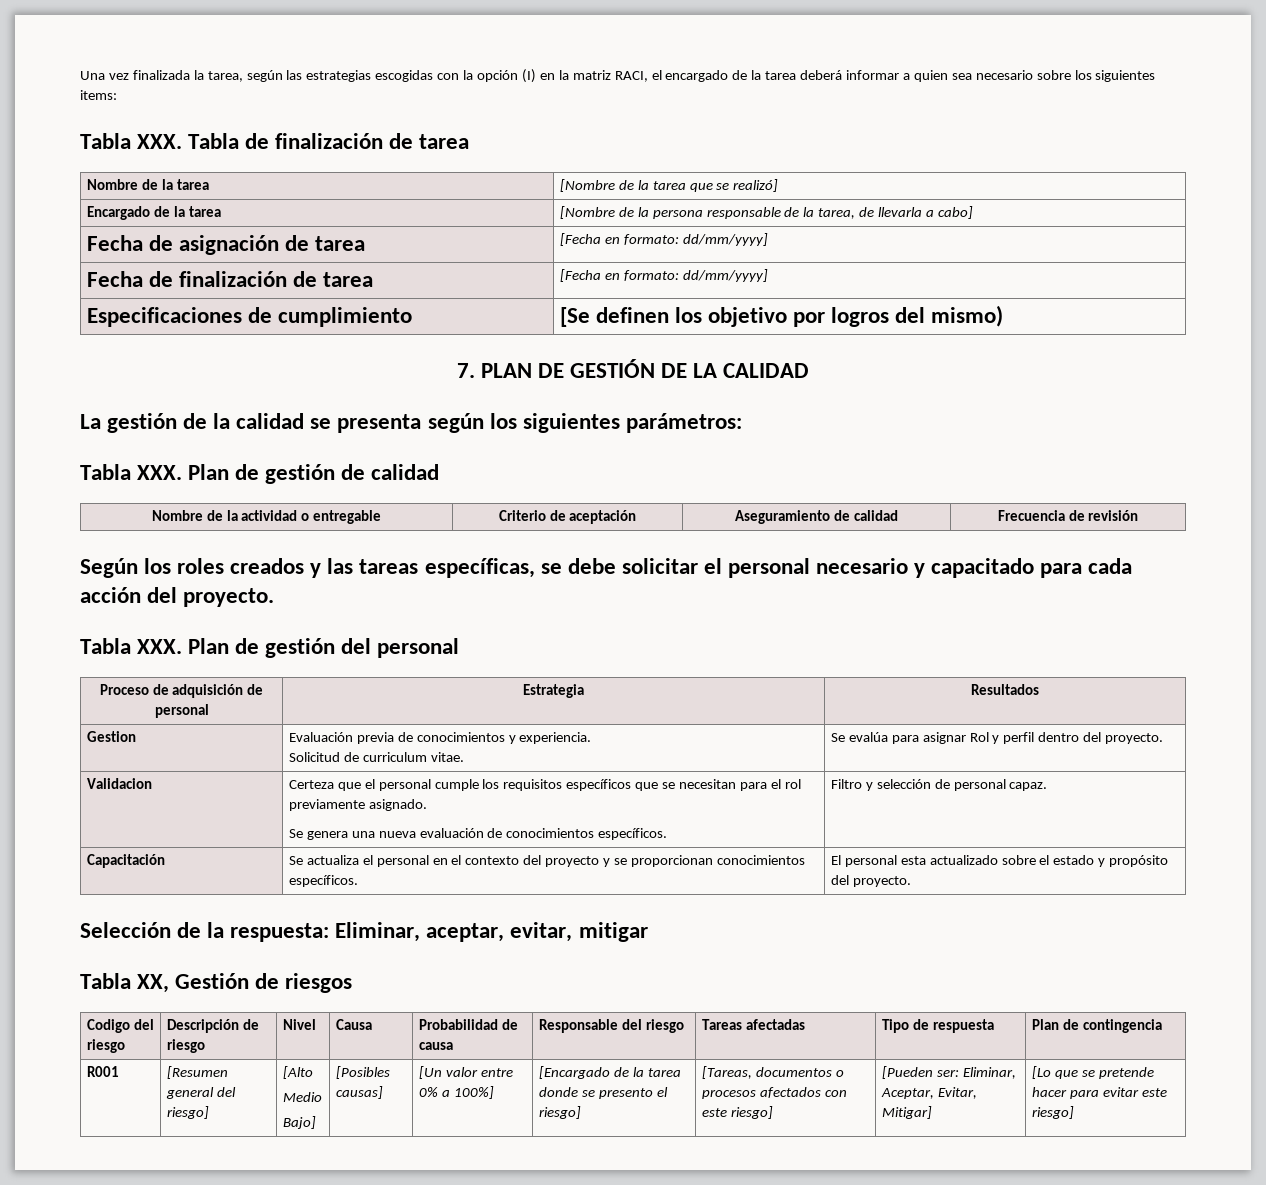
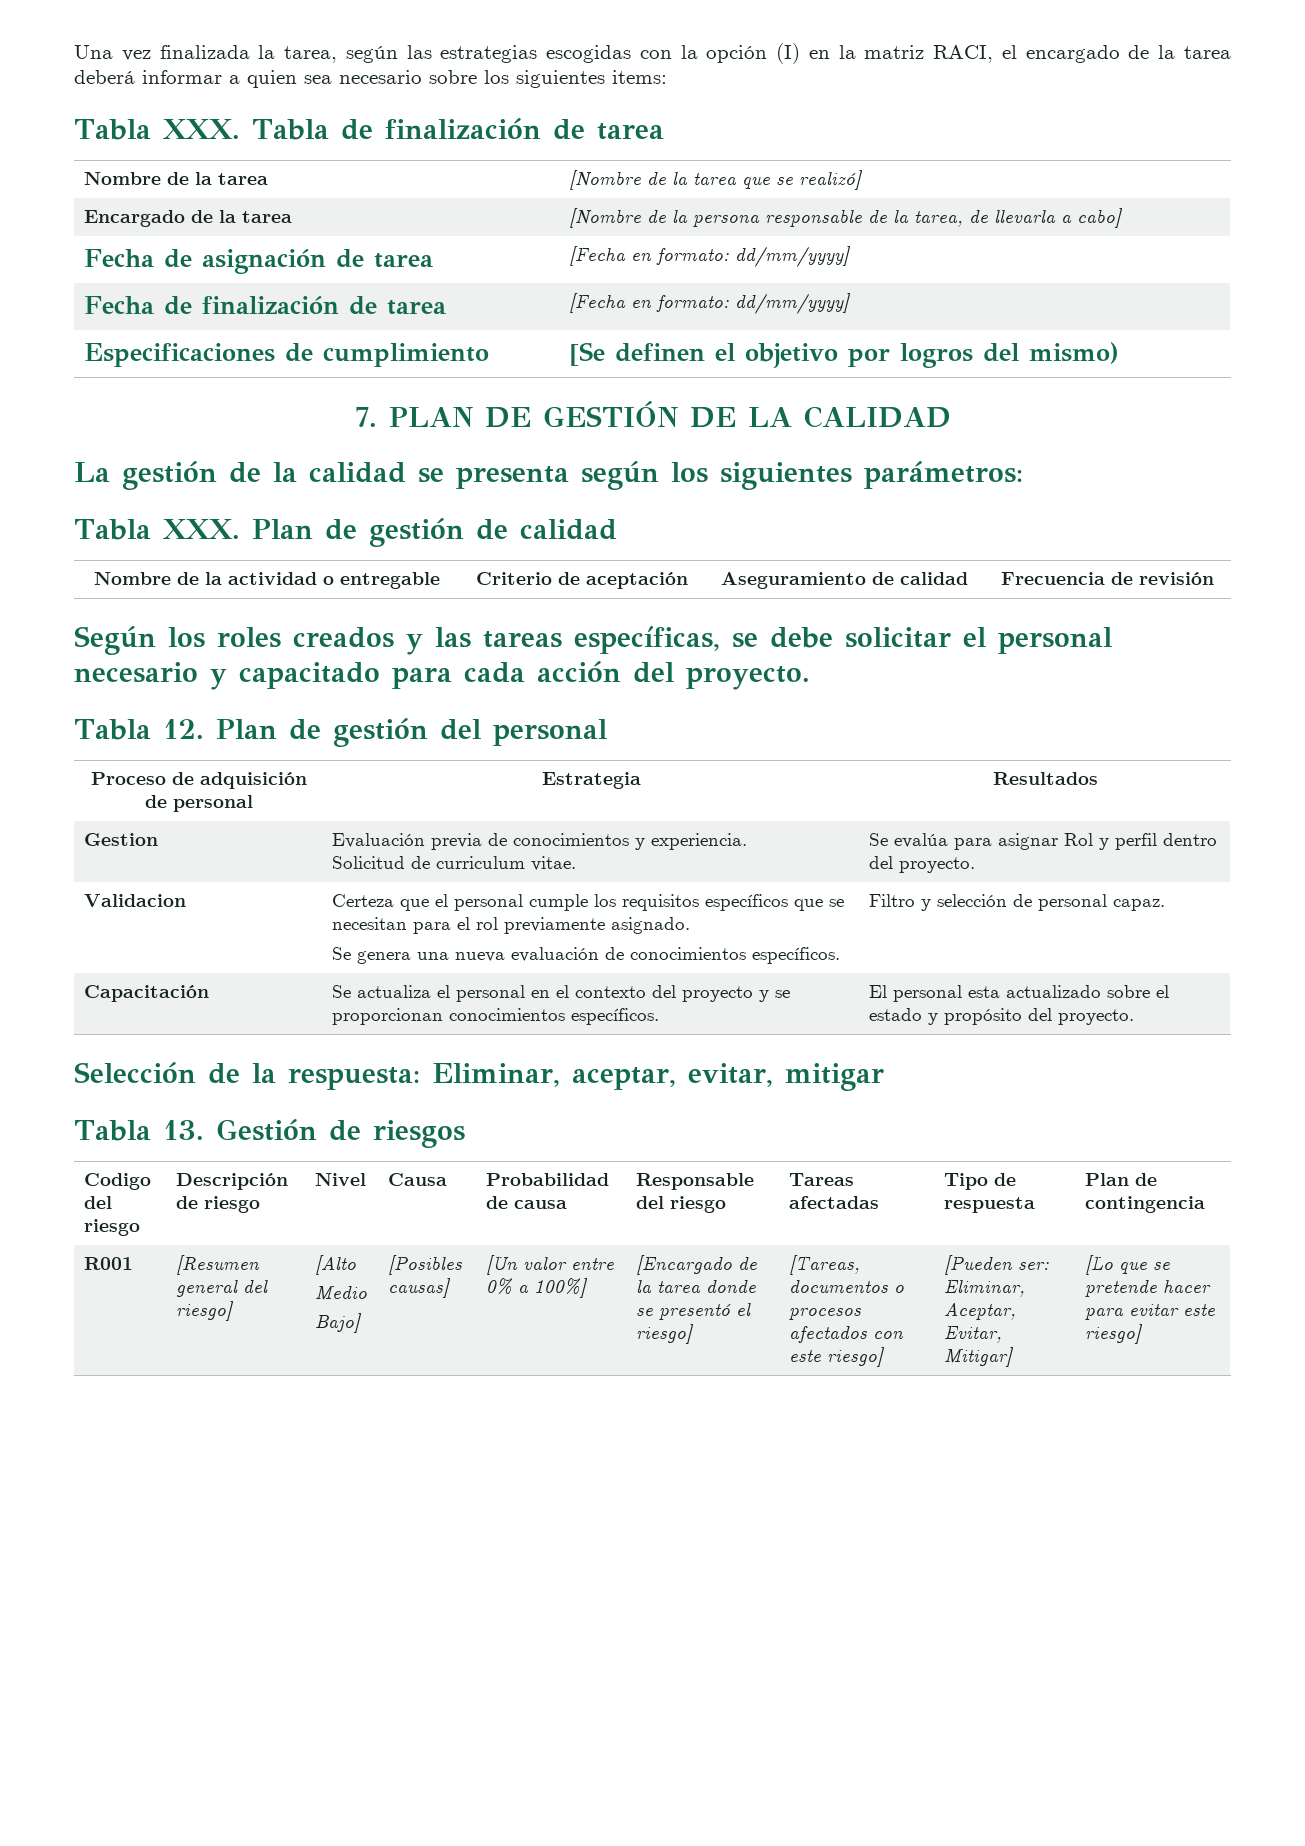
- Especificaciones de cumplimiento | [Se definen los objetivo por logros del mismo)
+ Especificaciones de cumplimiento | [Se definen el objetivo por logros del mismo)
- Tabla XXX. Plan de gestión del personal
+ Tabla 12. Plan de gestión del personal
- Tabla XX, Gestión de riesgos
+ Tabla 13. Gestión de riesgos
- [Encargado de la tarea donde se presento el riesgo]
+ [Encargado de la tarea donde se presentó el riesgo]

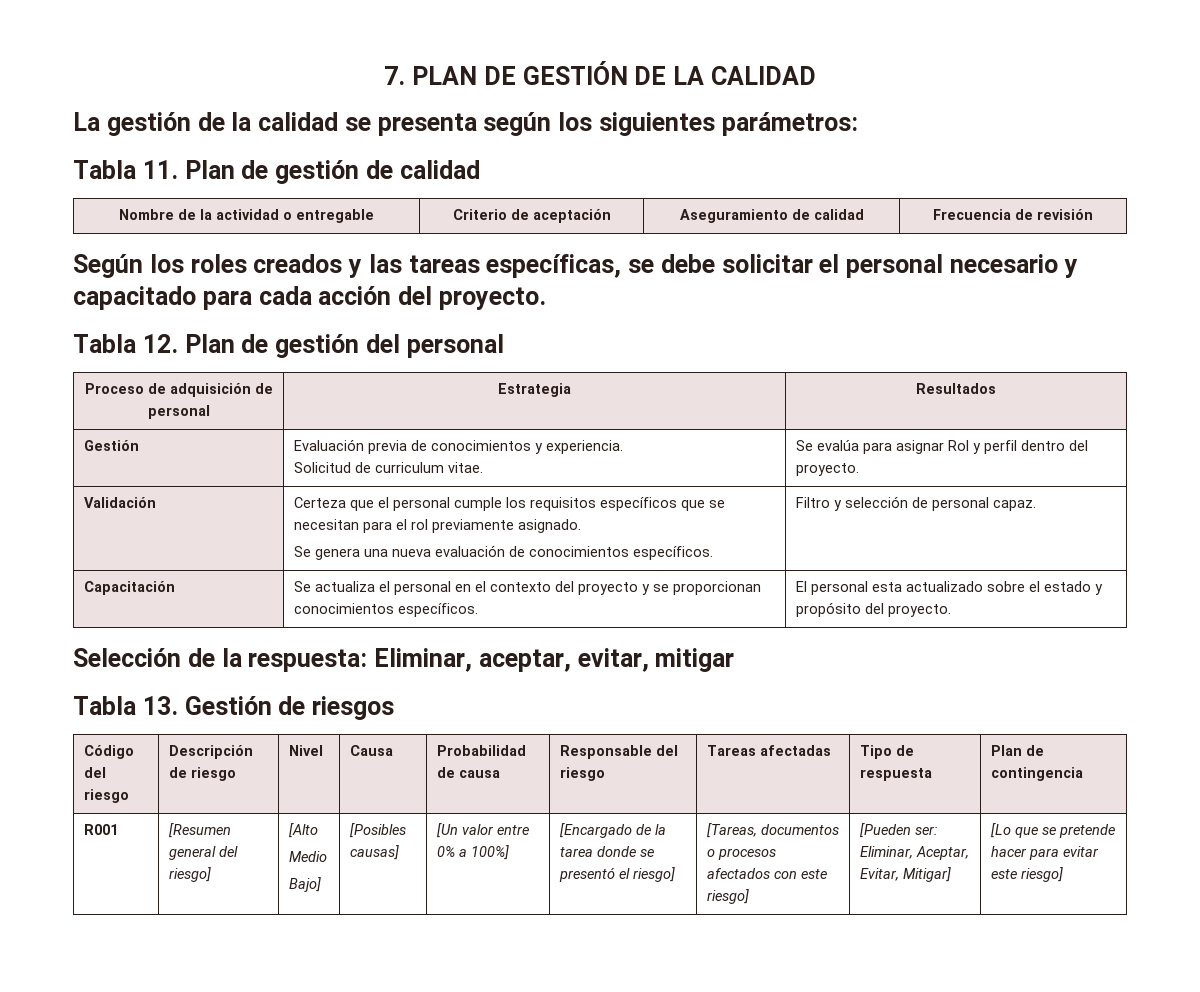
- Una vez finalizada la tarea, según las estrategias escogidas con la opción (I) en la matriz RACI, el encargado de la tarea deberá informar a quien sea necesario sobre los siguientes items:
- Tabla XXX. Tabla de finalización de tarea
- Nombre de la tarea | [Nombre de la tarea que se realizó]
- Encargado de la tarea | [Nombre de la persona responsable de la tarea, de llevarla a cabo]
- Fecha de asignación de tarea | [Fecha en formato: dd/mm/yyyy]
- Fecha de finalización de tarea | [Fecha en formato: dd/mm/yyyy]
- Especificaciones de cumplimiento | [Se definen el objetivo por logros del mismo)
- Tabla XXX. Plan de gestión de calidad
+ Tabla 11. Plan de gestión de calidad
- Gestion | Evaluación previa de conocimientos y experiencia.
+ Gestión | Evaluación previa de conocimientos y experiencia.
- Validacion | Certeza que el personal cumple los requisitos específicos que se necesitan para el rol previamente asignado.
+ Validación | Certeza que el personal cumple los requisitos específicos que se necesitan para el rol previamente asignado.
- Codigo del riesgo | Descripción de riesgo | Nivel | Causa | Probabilidad de causa | Responsable del riesgo | Tareas afectadas | Tipo de respuesta | Plan de contingencia
+ Código del riesgo | Descripción de riesgo | Nivel | Causa | Probabilidad de causa | Responsable del riesgo | Tareas afectadas | Tipo de respuesta | Plan de contingencia

